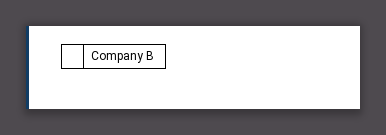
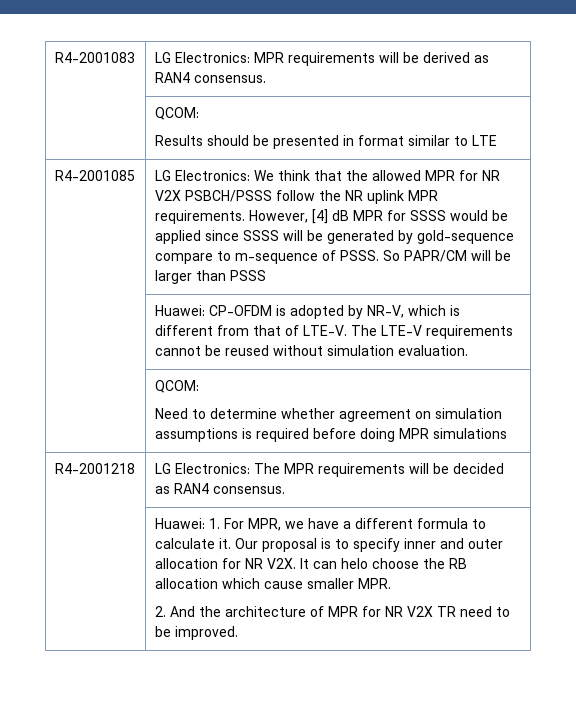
- | Company B
+ R4-2001083 | LG Electronics: MPR requirements will be derived as RAN4 consensus.
+ | QCOM:
+ Results should be presented in format similar to LTE
+ R4-2001085 | LG Electronics: We think that the allowed MPR for NR V2X PSBCH/PSSS follow the NR uplink MPR requirements. However, [4] dB MPR for SSSS would be applied since SSSS will be generated by gold-sequence compare to m-sequence of PSSS. So PAPR/CM will be larger than PSSS
+ | Huawei: CP-OFDM is adopted by NR-V, which is different from that of LTE-V. The LTE-V requirements cannot be reused without simulation evaluation.
+ | QCOM:
+ Need to determine whether agreement on simulation assumptions is required before doing MPR simulations
+ R4-2001218 | LG Electronics: The MPR requirements will be decided as RAN4 consensus.
+ | Huawei: 1. For MPR, we have a different formula to calculate it. Our proposal is to specify inner and outer allocation for NR V2X. It can helo choose the RB allocation which cause smaller MPR.
+ 2. And the architecture of MPR for NR V2X TR need to be improved.

